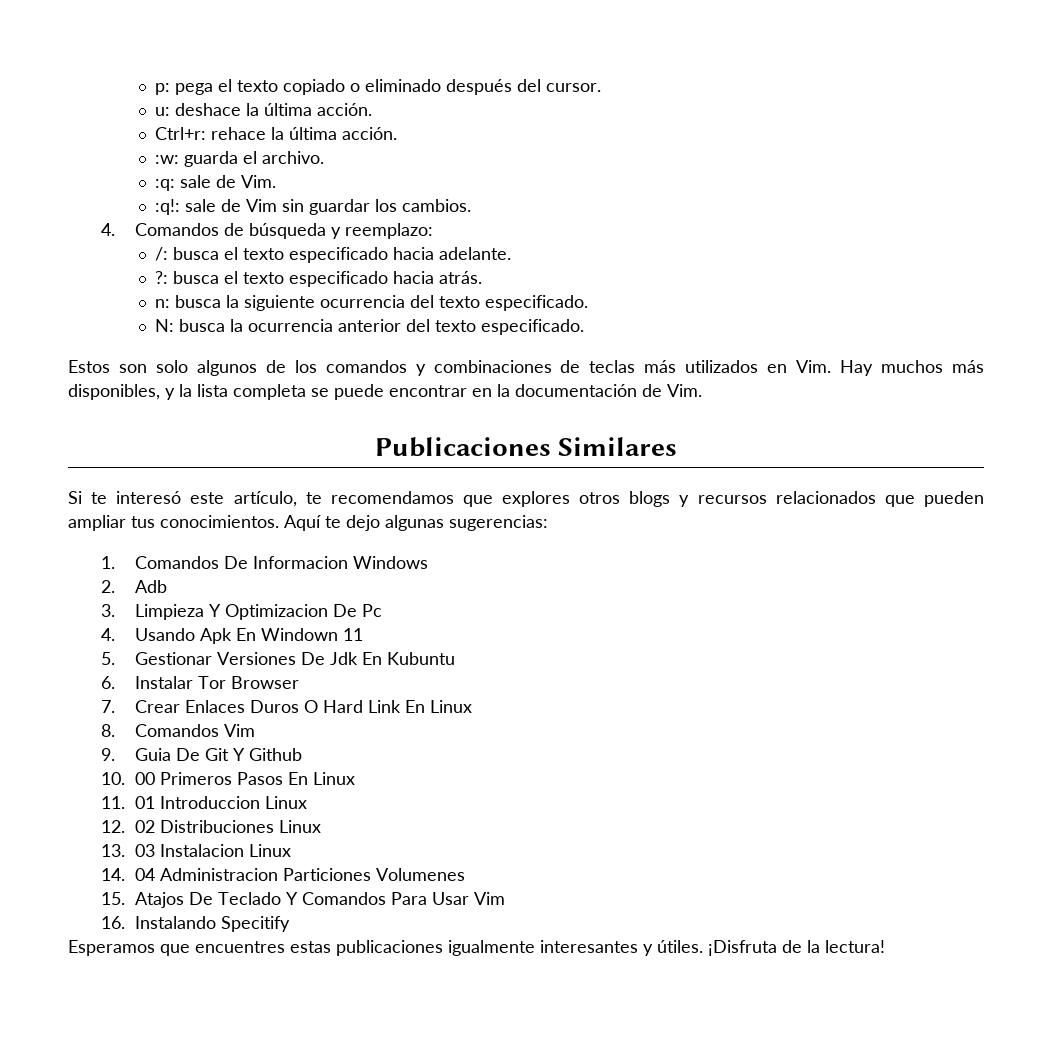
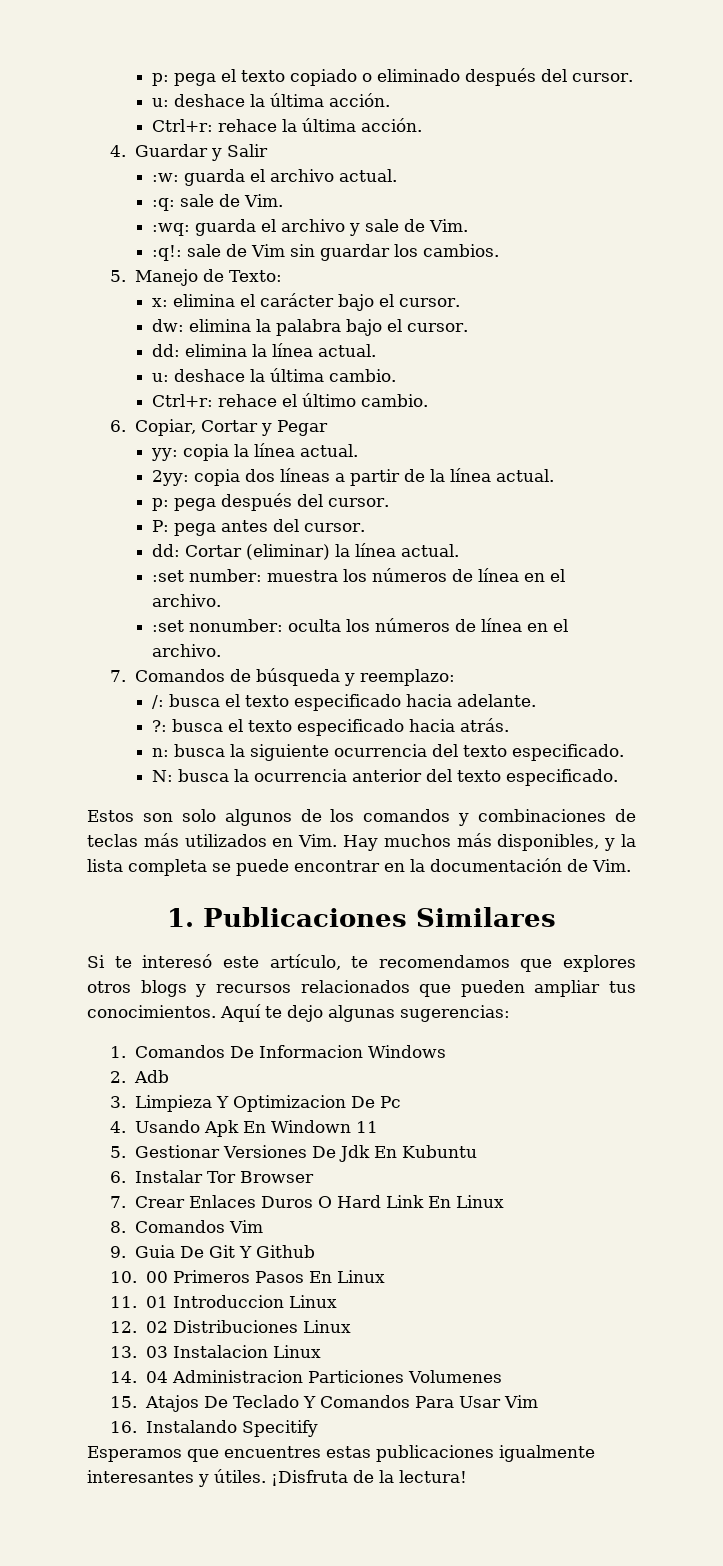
+ 4. Guardar y Salir
- :w: guarda el archivo.
+ :w: guarda el archivo actual.
+ :wq: guarda el archivo y sale de Vim.
- 4. Comandos de búsqueda y reemplazo:
+ 5. Manejo de Texto:
+ x: elimina el carácter bajo el cursor.
+ dw: elimina la palabra bajo el cursor.
+ dd: elimina la línea actual.
+ u: deshace la última cambio.
+ Ctrl+r: rehace el último cambio.
+ 6. Copiar, Cortar y Pegar
+ yy: copia la línea actual.
+ 2yy: copia dos líneas a partir de la línea actual.
+ p: pega después del cursor.
+ P: pega antes del cursor.
+ dd: Cortar (eliminar) la línea actual.
+ :set number: muestra los números de línea en el archivo.
+ :set nonumber: oculta los números de línea en el archivo.
+ 7. Comandos de búsqueda y reemplazo:
- Publicaciones Similares
+ 1. Publicaciones Similares

